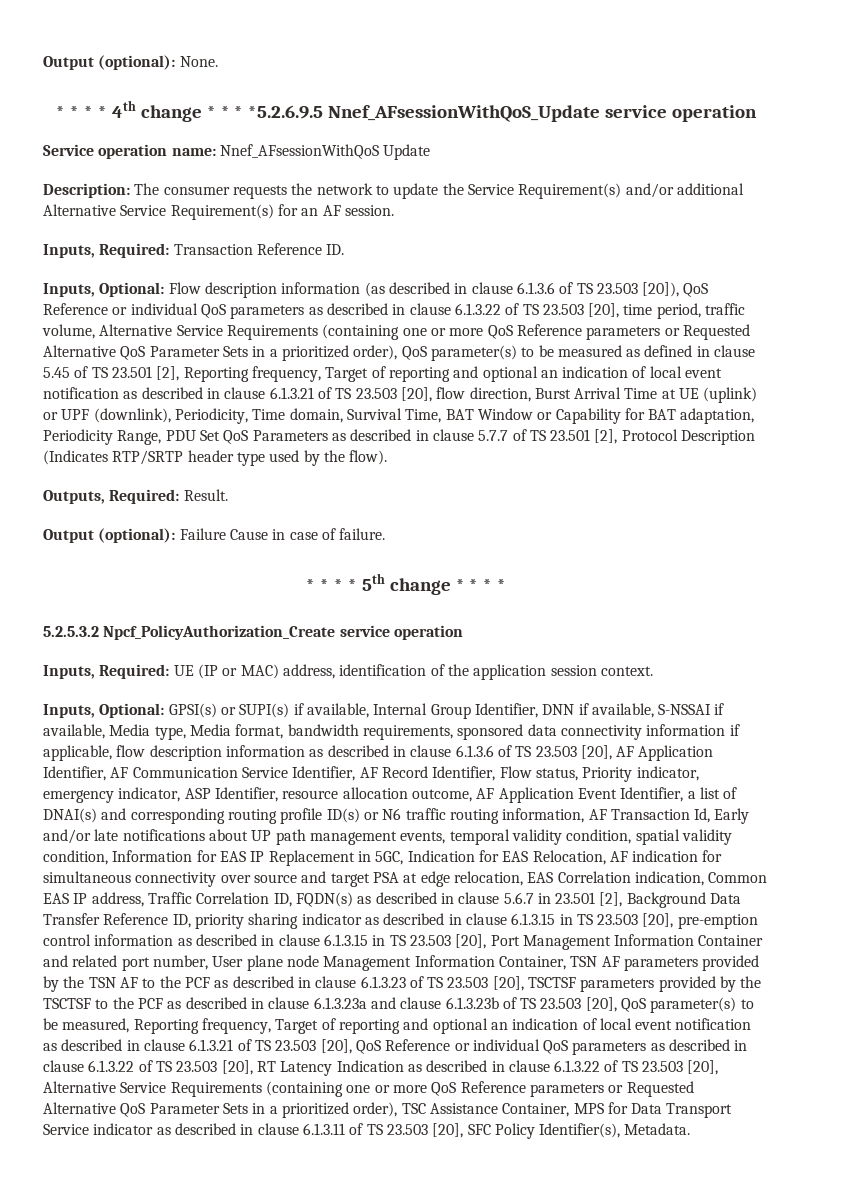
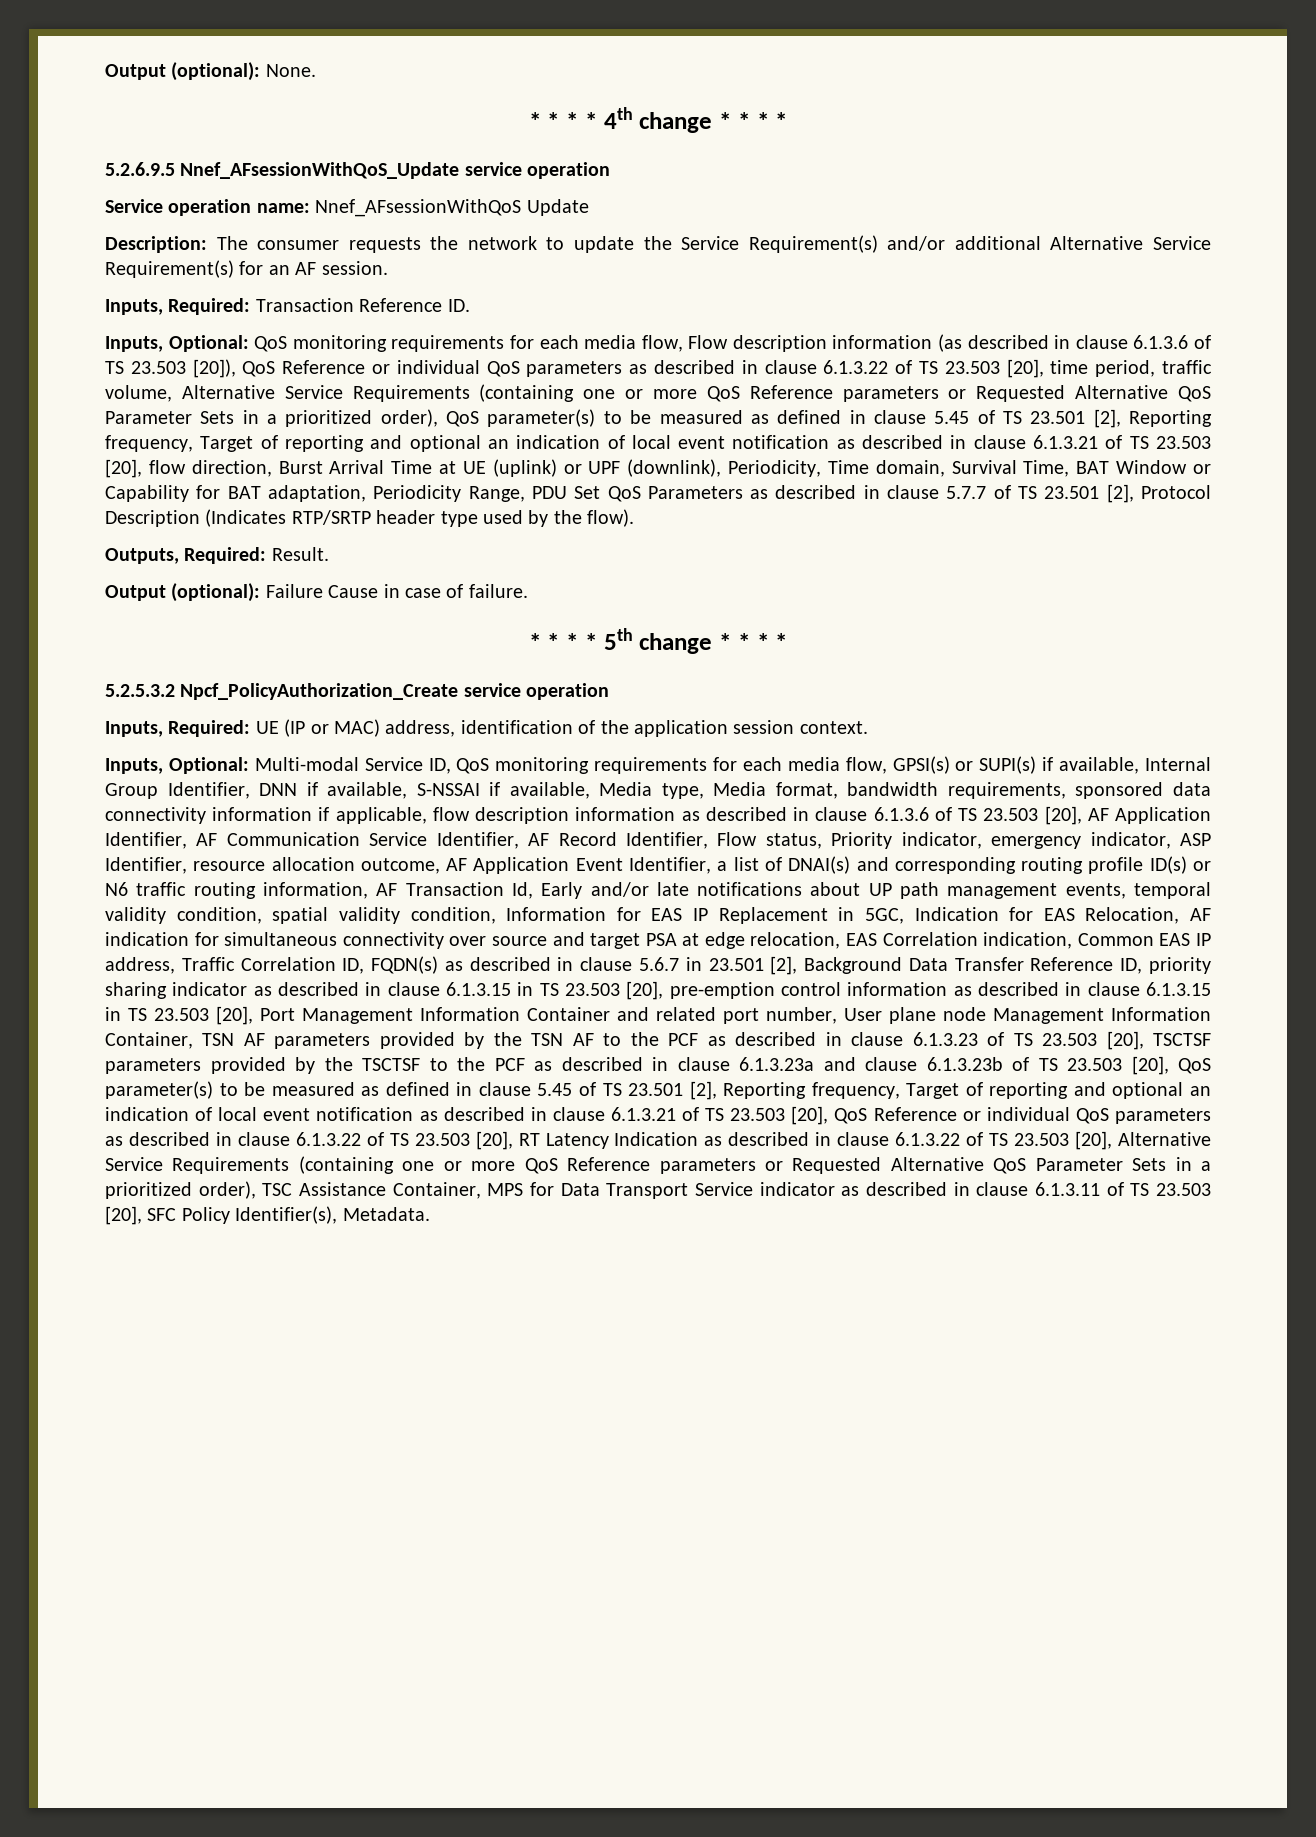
- * * * * 4th change * * * *5.2.6.9.5 Nnef_AFsessionWithQoS_Update service operation
+ * * * * 4th change * * * *
+ 5.2.6.9.5 Nnef_AFsessionWithQoS_Update service operation
- Flow description information (as described in clause 6.1.3.6 of TS 23.503 [20]), QoS Reference or individual QoS parameters as described in clause 6.1.3.22 of TS 23.503 [20], time period, traffic volume, Alternative Service Requirements (containing one or more QoS Reference parameters or Requested Alternative QoS Parameter Sets in a prioritized order), QoS parameter(s) to be measured as defined in clause 5.45 of TS 23.501 [2], Reporting frequency, Target of reporting and optional an indication of local event notification as described in clause 6.1.3.21 of TS 23.503 [20], flow direction, Burst Arrival Time at UE (uplink) or UPF (downlink), Periodicity, Time domain, Survival Time, BAT Window or Capability for BAT adaptation, Periodicity Range, PDU Set QoS Parameters as described in clause 5.7.7 of TS 23.501 [2], Protocol Description (Indicates RTP/SRTP header type used by the flow).
+ QoS monitoring requirements for each media flow, Flow description information (as described in clause 6.1.3.6 of TS 23.503 [20]), QoS Reference or individual QoS parameters as described in clause 6.1.3.22 of TS 23.503 [20], time period, traffic volume, Alternative Service Requirements (containing one or more QoS Reference parameters or Requested Alternative QoS Parameter Sets in a prioritized order), QoS parameter(s) to be measured as defined in clause 5.45 of TS 23.501 [2], Reporting frequency, Target of reporting and optional an indication of local event notification as described in clause 6.1.3.21 of TS 23.503 [20], flow direction, Burst Arrival Time at UE (uplink) or UPF (downlink), Periodicity, Time domain, Survival Time, BAT Window or Capability for BAT adaptation, Periodicity Range, PDU Set QoS Parameters as described in clause 5.7.7 of TS 23.501 [2], Protocol Description (Indicates RTP/SRTP header type used by the flow).
- GPSI(s) or SUPI(s) if available, Internal Group Identifier, DNN if available, S-NSSAI if available, Media type, Media format, bandwidth requirements, sponsored data connectivity information if applicable, flow description information as described in clause 6.1.3.6 of TS 23.503 [20], AF Application Identifier, AF Communication Service Identifier, AF Record Identifier, Flow status, Priority indicator, emergency indicator, ASP Identifier, resource allocation outcome, AF Application Event Identifier, a list of DNAI(s) and corresponding routing profile ID(s) or N6 traffic routing information, AF Transaction Id, Early and/or late notifications about UP path management events, temporal validity condition, spatial validity condition, Information for EAS IP Replacement in 5GC, Indication for EAS Relocation, AF indication for simultaneous connectivity over source and target PSA at edge relocation, EAS Correlation indication, Common EAS IP address, Traffic Correlation ID, FQDN(s) as described in clause 5.6.7 in 23.501 [2], Background Data Transfer Reference ID, priority sharing indicator as described in clause 6.1.3.15 in TS 23.503 [20], pre-emption control information as described in clause 6.1.3.15 in TS 23.503 [20], Port Management Information Container and related port number, User plane node Management Information Container, TSN AF parameters provided by the TSN AF to the PCF as described in clause 6.1.3.23 of TS 23.503 [20], TSCTSF parameters provided by the TSCTSF to the PCF as described in clause 6.1.3.23a and clause 6.1.3.23b of TS 23.503 [20], QoS parameter(s) to be measured, Reporting frequency, Target of reporting and optional an indication of local event notification as described in clause 6.1.3.21 of TS 23.503 [20], QoS Reference or individual QoS parameters as described in clause 6.1.3.22 of TS 23.503 [20], RT Latency Indication as described in clause 6.1.3.22 of TS 23.503 [20], Alternative Service Requirements (containing one or more QoS Reference parameters or Requested Alternative QoS Parameter Sets in a prioritized order), TSC Assistance Container, MPS for Data Transport Service indicator as described in clause 6.1.3.11 of TS 23.503 [20], SFC Policy Identifier(s), Metadata.
+ Multi-modal Service ID, QoS monitoring requirements for each media flow, GPSI(s) or SUPI(s) if available, Internal Group Identifier, DNN if available, S-NSSAI if available, Media type, Media format, bandwidth requirements, sponsored data connectivity information if applicable, flow description information as described in clause 6.1.3.6 of TS 23.503 [20], AF Application Identifier, AF Communication Service Identifier, AF Record Identifier, Flow status, Priority indicator, emergency indicator, ASP Identifier, resource allocation outcome, AF Application Event Identifier, a list of DNAI(s) and corresponding routing profile ID(s) or N6 traffic routing information, AF Transaction Id, Early and/or late notifications about UP path management events, temporal validity condition, spatial validity condition, Information for EAS IP Replacement in 5GC, Indication for EAS Relocation, AF indication for simultaneous connectivity over source and target PSA at edge relocation, EAS Correlation indication, Common EAS IP address, Traffic Correlation ID, FQDN(s) as described in clause 5.6.7 in 23.501 [2], Background Data Transfer Reference ID, priority sharing indicator as described in clause 6.1.3.15 in TS 23.503 [20], pre-emption control information as described in clause 6.1.3.15 in TS 23.503 [20], Port Management Information Container and related port number, User plane node Management Information Container, TSN AF parameters provided by the TSN AF to the PCF as described in clause 6.1.3.23 of TS 23.503 [20], TSCTSF parameters provided by the TSCTSF to the PCF as described in clause 6.1.3.23a and clause 6.1.3.23b of TS 23.503 [20], QoS parameter(s) to be measured as defined in clause 5.45 of TS 23.501 [2], Reporting frequency, Target of reporting and optional an indication of local event notification as described in clause 6.1.3.21 of TS 23.503 [20], QoS Reference or individual QoS parameters as described in clause 6.1.3.22 of TS 23.503 [20], RT Latency Indication as described in clause 6.1.3.22 of TS 23.503 [20], Alternative Service Requirements (containing one or more QoS Reference parameters or Requested Alternative QoS Parameter Sets in a prioritized order), TSC Assistance Container, MPS for Data Transport Service indicator as described in clause 6.1.3.11 of TS 23.503 [20], SFC Policy Identifier(s), Metadata.

